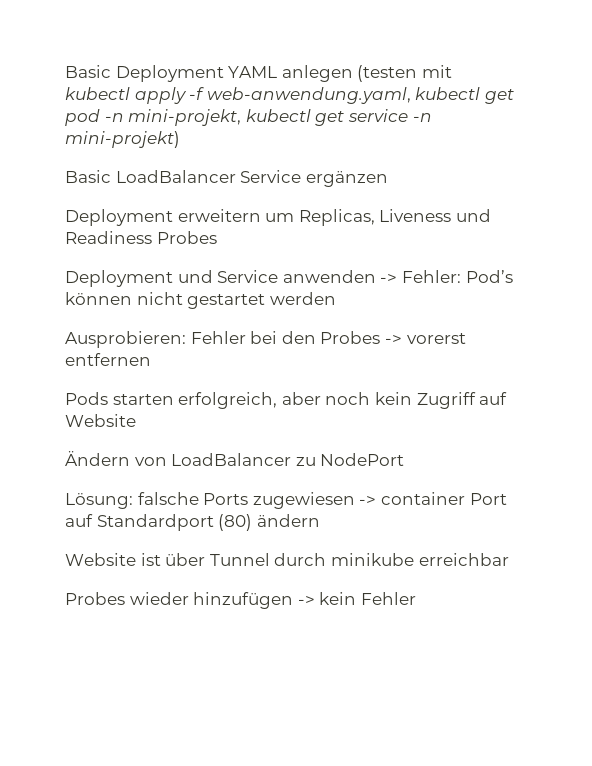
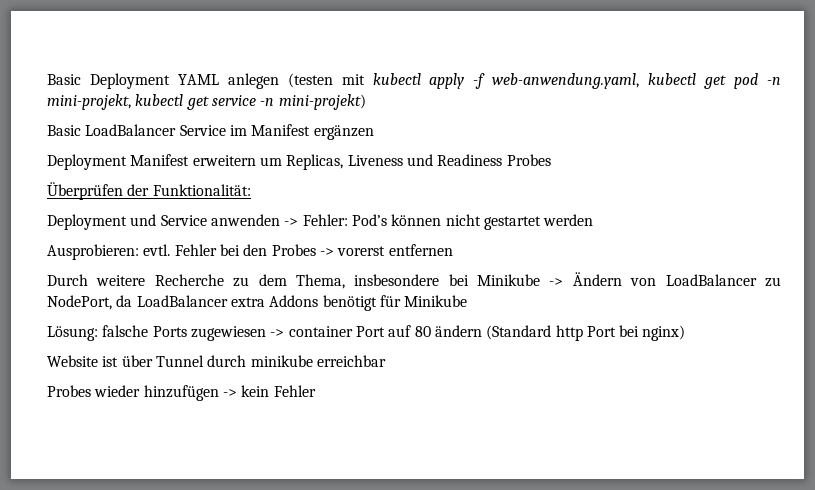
- Basic LoadBalancer Service ergänzen
+ Basic LoadBalancer Service im Manifest ergänzen
- Deployment erweitern um Replicas, Liveness und Readiness Probes
+ Deployment Manifest erweitern um Replicas, Liveness und Readiness Probes
+ Überprüfen der Funktionalität:
- Ausprobieren: Fehler bei den Probes -> vorerst entfernen
+ Ausprobieren: evtl. Fehler bei den Probes -> vorerst entfernen
- Pods starten erfolgreich, aber noch kein Zugriff auf Website
- Ändern von LoadBalancer zu NodePort
+ Durch weitere Recherche zu dem Thema, insbesondere bei Minikube -> Ändern von LoadBalancer zu NodePort, da LoadBalancer extra Addons benötigt für Minikube
- Lösung: falsche Ports zugewiesen -> container Port auf Standardport (80) ändern
+ Lösung: falsche Ports zugewiesen -> container Port auf 80 ändern (Standard http Port bei nginx)

